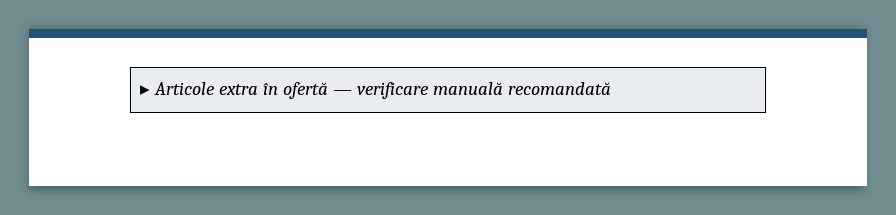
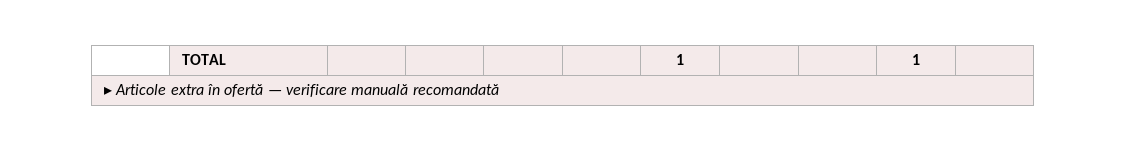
+ | TOTAL | | | | | 1 | | | 1 |

